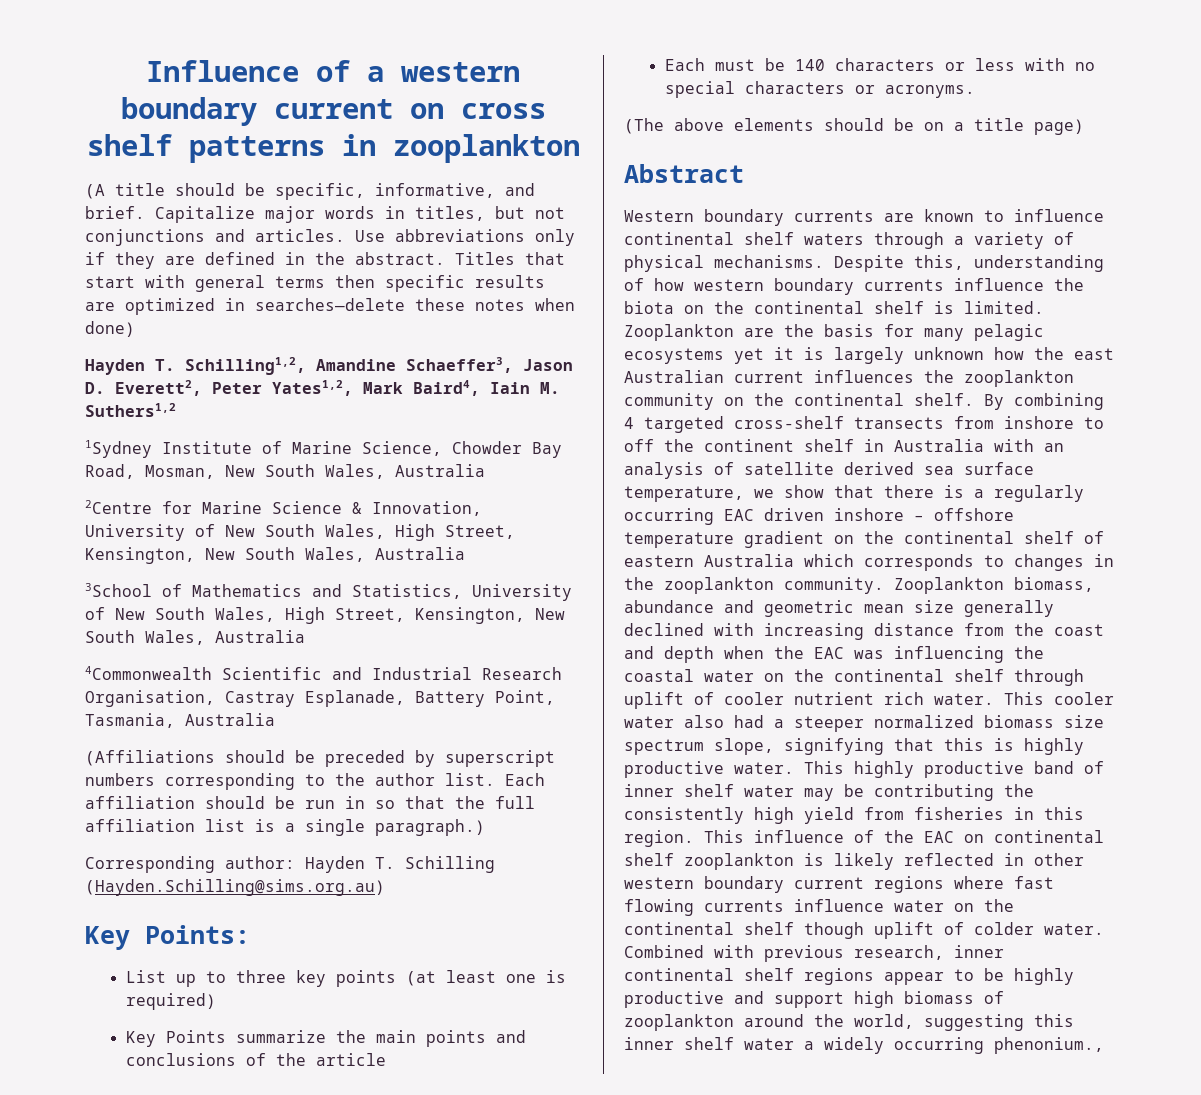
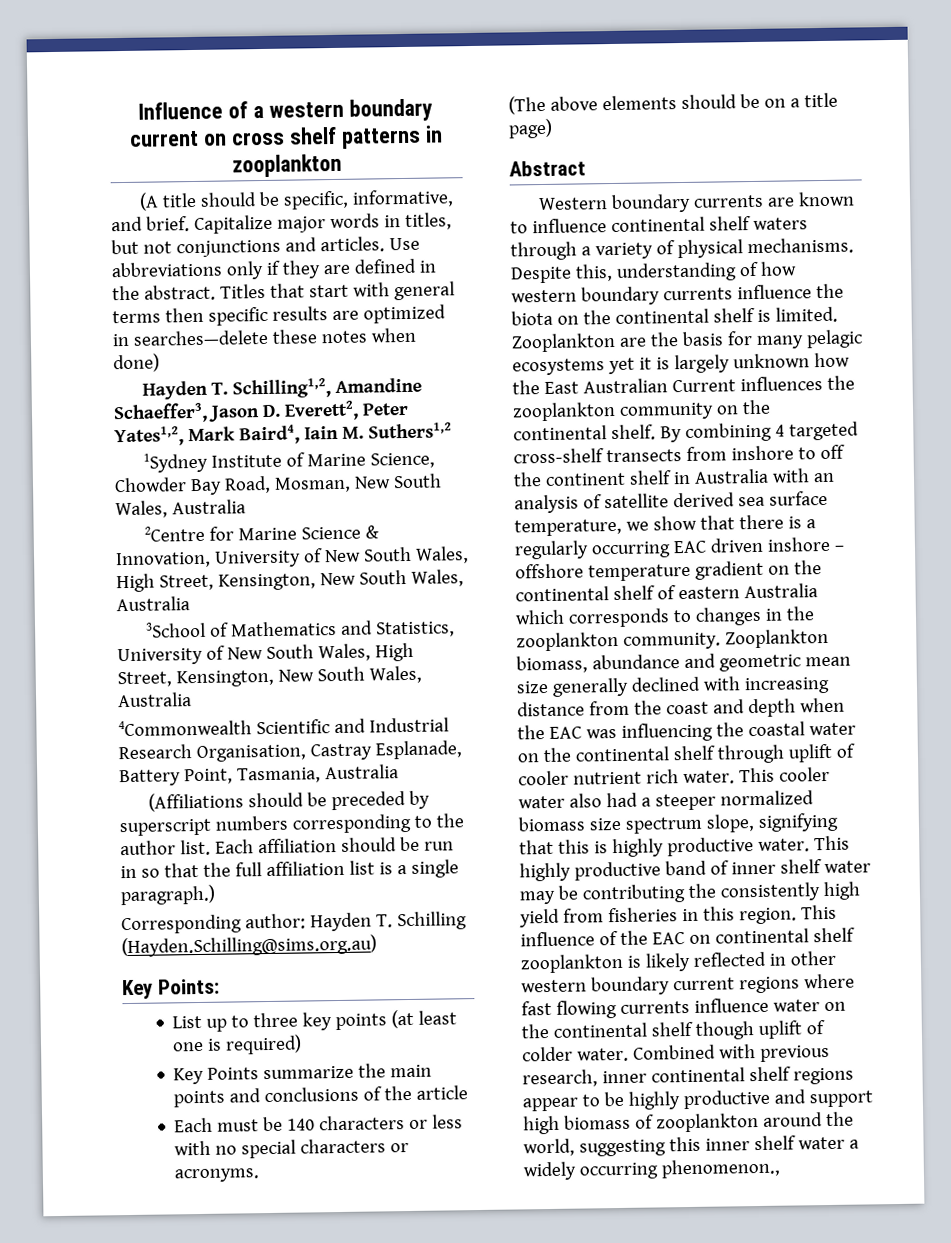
- Zooplankton are the basis for many pelagic ecosystems yet it is largely unknown how the east Australian current influences the zooplankton community on the continental shelf.
+ Zooplankton are the basis for many pelagic ecosystems yet it is largely unknown how the East Australian Current influences the zooplankton community on the continental shelf.
- Combined with previous research, inner continental shelf regions appear to be highly productive and support high biomass of zooplankton around the world, suggesting this inner shelf water a widely occurring phenonium.,
+ Combined with previous research, inner continental shelf regions appear to be highly productive and support high biomass of zooplankton around the world, suggesting this inner shelf water a widely occurring phenomenon.,

